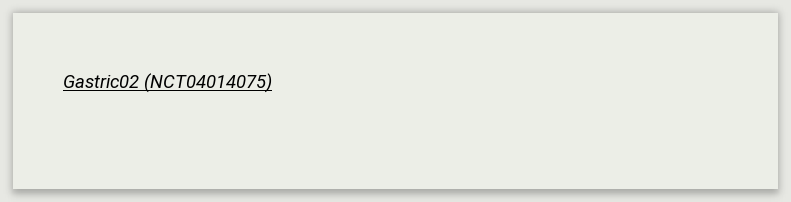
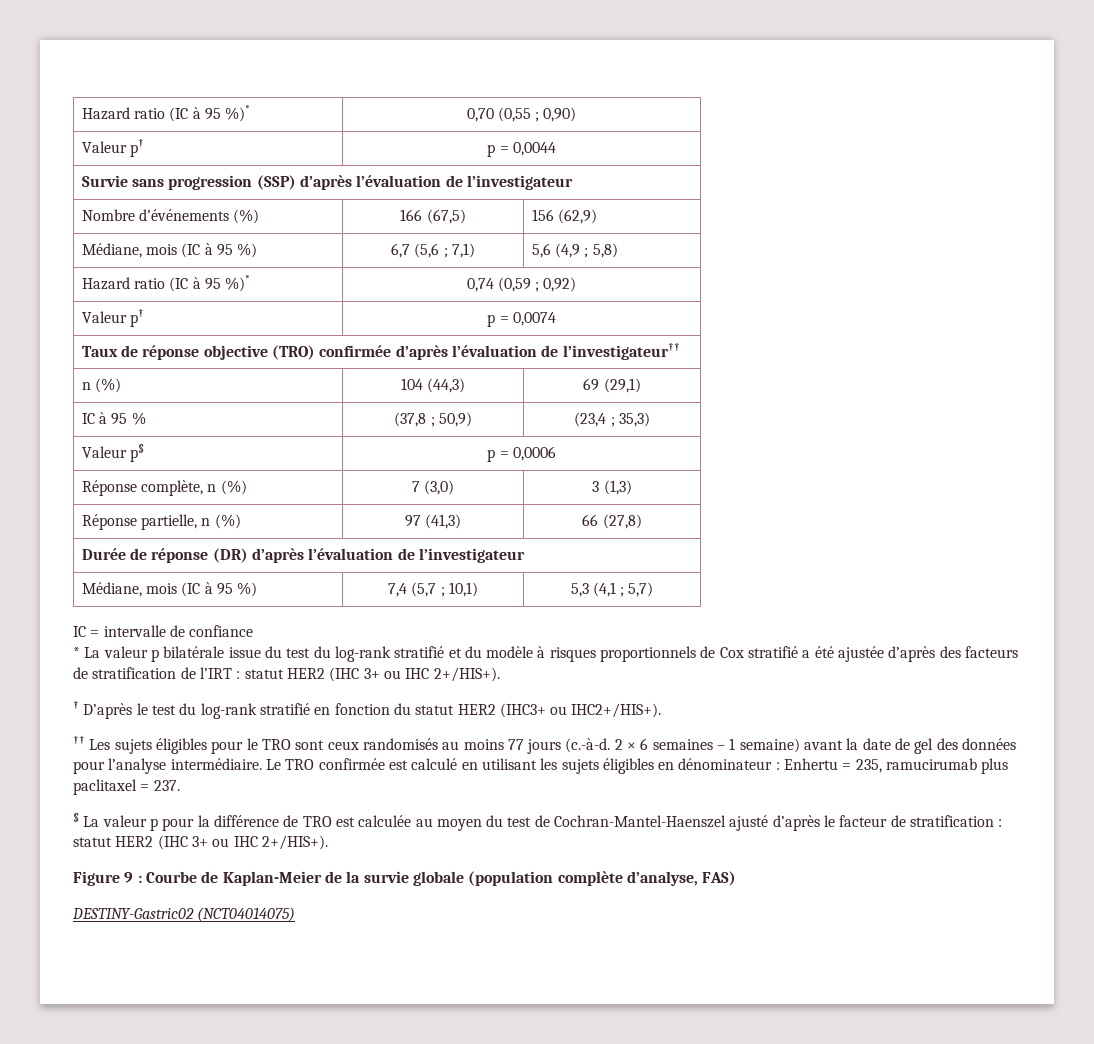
- Gastric02 (NCT04014075)
+ Hazard ratio (IC à 95 %)* | 0,70 (0,55 ; 0,90)
+ Valeur p† | p = 0,0044
+ Survie sans progression (SSP) d’après l’évaluation de l’investigateur
+ Nombre d’événements (%) | 166 (67,5) | 156 (62,9)
+ Médiane, mois (IC à 95 %) | 6,7 (5,6 ; 7,1) | 5,6 (4,9 ; 5,8)
+ Hazard ratio (IC à 95 %)* | 0,74 (0,59 ; 0,92)
+ Valeur p† | p = 0,0074
+ Taux de réponse objective (TRO) confirmée d’après l’évaluation de l’investigateur††
+ n (%) | 104 (44,3) | 69 (29,1)
+ IC à 95 % | (37,8 ; 50,9) | (23,4 ; 35,3)
+ Valeur p§ | p = 0,0006
+ Réponse complète, n (%) | 7 (3,0) | 3 (1,3)
+ Réponse partielle, n (%) | 97 (41,3) | 66 (27,8)
+ Durée de réponse (DR) d’après l’évaluation de l’investigateur
+ Médiane, mois (IC à 95 %) | 7,4 (5,7 ; 10,1) | 5,3 (4,1 ; 5,7)
+ IC = intervalle de confiance
+ * La valeur p bilatérale issue du test du log-rank stratifié et du modèle à risques proportionnels de Cox stratifié a été ajustée d’après des facteurs de stratification de l’IRT : statut HER2 (IHC 3+ ou IHC 2+/HIS+).
+ † D’après le test du log-rank stratifié en fonction du statut HER2 (IHC3+ ou IHC2+/HIS+).
+ †† Les sujets éligibles pour le TRO sont ceux randomisés au moins 77 jours (c.-à-d. 2 × 6 semaines – 1 semaine) avant la date de gel des données pour l’analyse intermédiaire. Le TRO confirmée est calculé en utilisant les sujets éligibles en dénominateur : Enhertu = 235, ramucirumab plus paclitaxel = 237.
+ § La valeur p pour la différence de TRO est calculée au moyen du test de Cochran-Mantel-Haenszel ajusté d’après le facteur de stratification : statut HER2 (IHC 3+ ou IHC 2+/HIS+).
+ Figure 9 : Courbe de Kaplan-Meier de la survie globale (population complète d’analyse, FAS)
+ DESTINY-Gastric02 (NCT04014075)

